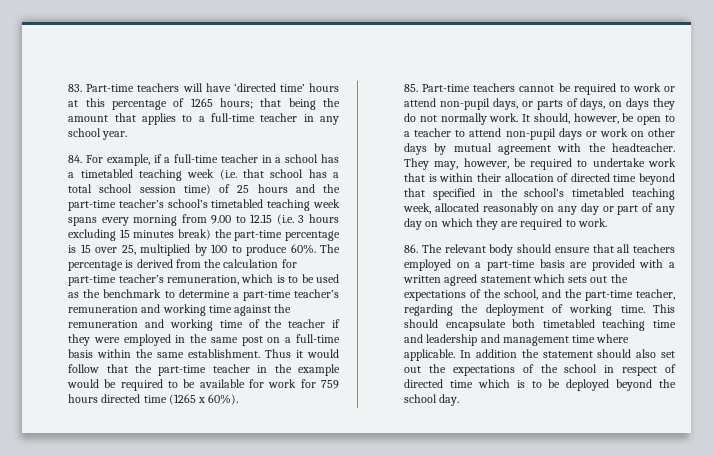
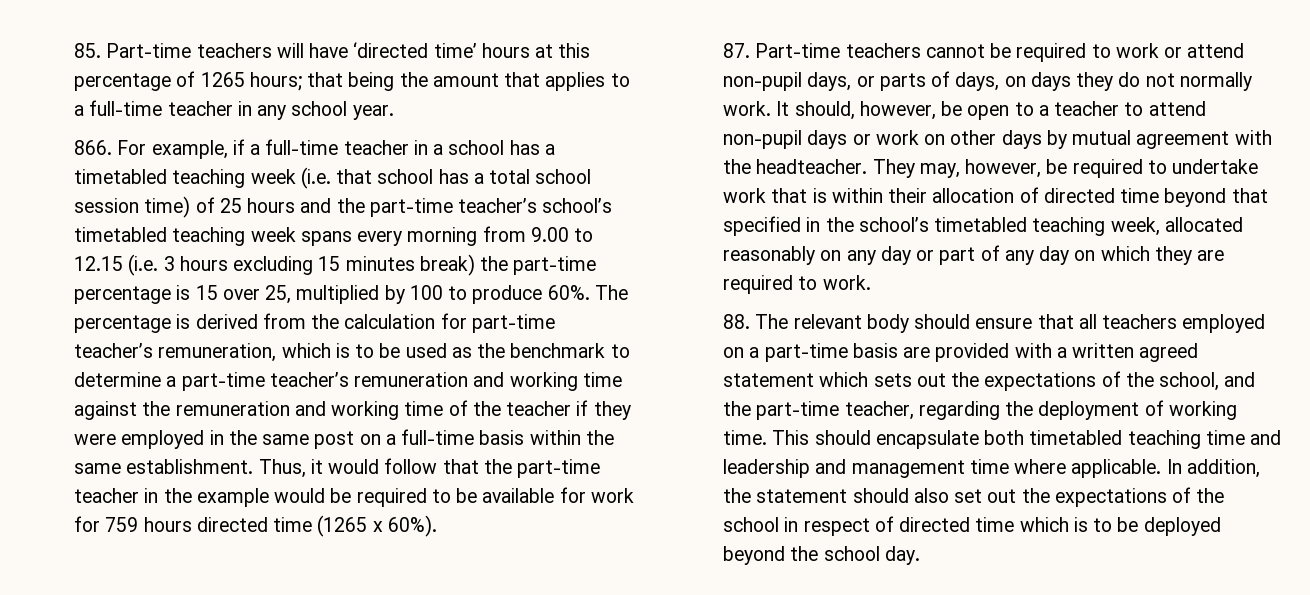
- 83. Part-time teachers will have ‘directed time’ hours at this percentage of 1265 hours; that being the amount that applies to a full-time teacher in any school year.
+ 85. Part-time teachers will have ‘directed time’ hours at this percentage of 1265 hours; that being the amount that applies to a full-time teacher in any school year.
- 84. For example, if a full-time teacher in a school has a timetabled teaching week (i.e. that school has a total school session time) of 25 hours and the part-time teacher’s school’s timetabled teaching week spans every morning from 9.00 to 12.15 (i.e. 3 hours excluding 15 minutes break) the part-time percentage is 15 over 25, multiplied by 100 to produce 60%.
+ 866. For example, if a full-time teacher in a school has a timetabled teaching week (i.e. that school has a total school session time) of 25 hours and the part-time teacher’s school’s timetabled teaching week spans every morning from 9.00 to 12.15 (i.e. 3 hours excluding 15 minutes break) the part-time percentage is 15 over 25, multiplied by 100 to produce 60%.
- Thus it would follow that the part-time teacher in the example would be required to be available for work for 759 hours directed time (1265 x 60%).
+ Thus, it would follow that the part-time teacher in the example would be required to be available for work for 759 hours directed time (1265 x 60%).
- 85. Part-time teachers cannot be required to work or attend non-pupil days, or parts of days, on days they do not normally work.
+ 87. Part-time teachers cannot be required to work or attend non-pupil days, or parts of days, on days they do not normally work.
- 86. The relevant body should ensure that all teachers employed on a part-time basis are provided with a written agreed statement which sets out the expectations of the school, and the part-time teacher, regarding the deployment of working time.
+ 88. The relevant body should ensure that all teachers employed on a part-time basis are provided with a written agreed statement which sets out the expectations of the school, and the part-time teacher, regarding the deployment of working time.
- In addition the statement should also set out the expectations of the school in respect of directed time which is to be deployed beyond the school day.
+ In addition, the statement should also set out the expectations of the school in respect of directed time which is to be deployed beyond the school day.

